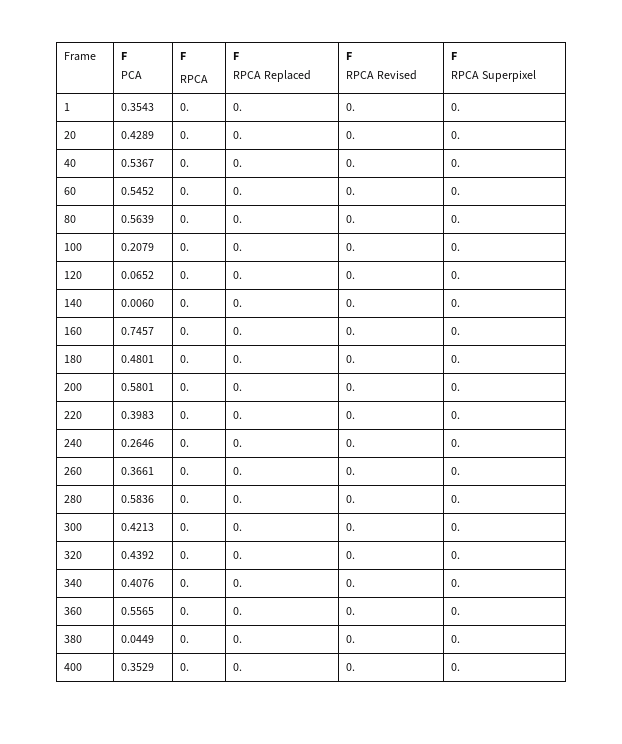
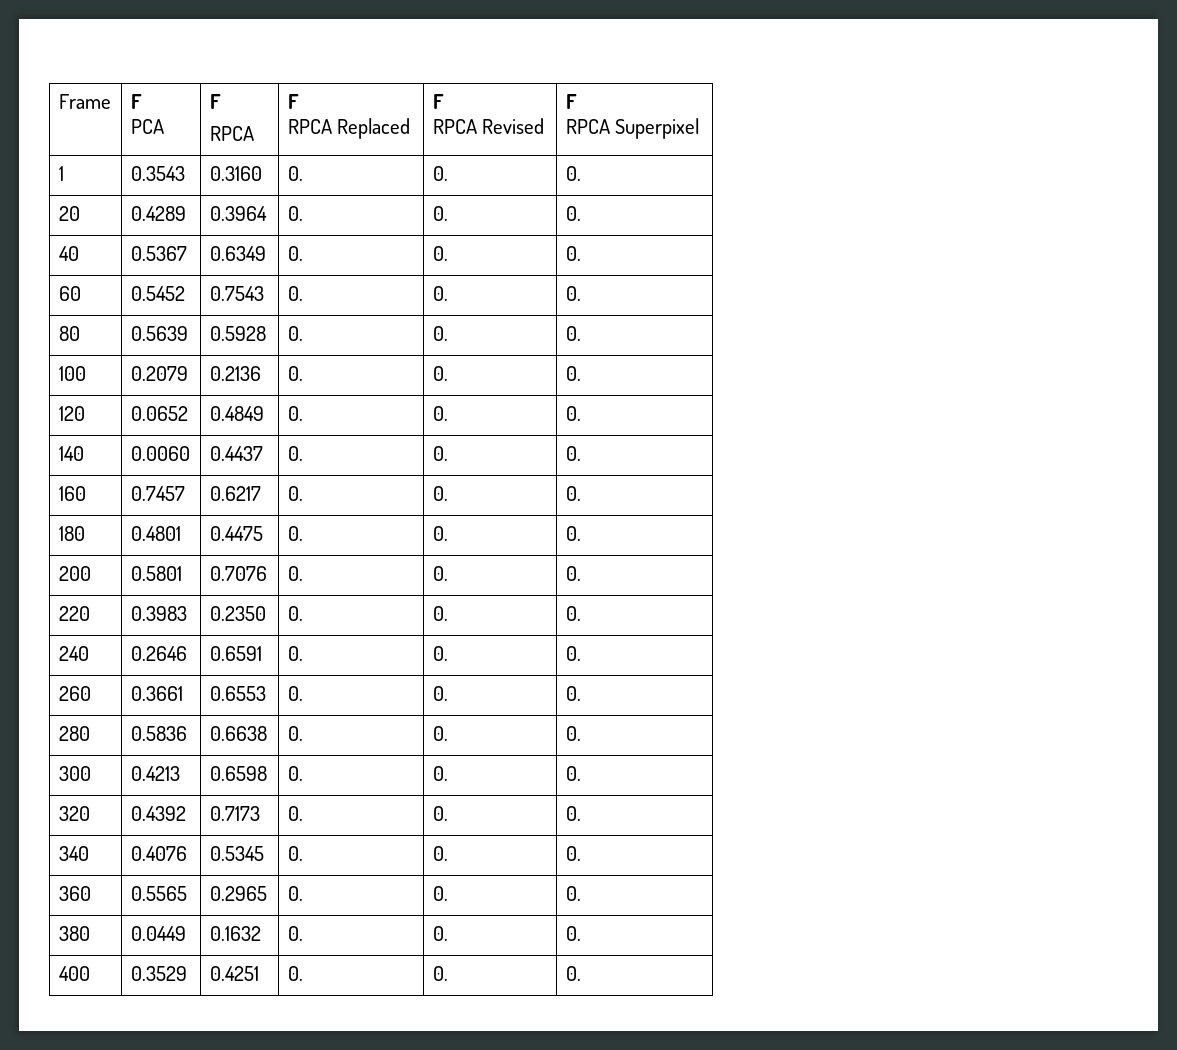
- 1 | 0.3543 | 0. | 0. | 0. | 0.
+ 1 | 0.3543 | 0.3160 | 0. | 0. | 0.
- 20 | 0.4289 | 0. | 0. | 0. | 0.
+ 20 | 0.4289 | 0.3964 | 0. | 0. | 0.
- 40 | 0.5367 | 0. | 0. | 0. | 0.
+ 40 | 0.5367 | 0.6349 | 0. | 0. | 0.
- 60 | 0.5452 | 0. | 0. | 0. | 0.
+ 60 | 0.5452 | 0.7543 | 0. | 0. | 0.
- 80 | 0.5639 | 0. | 0. | 0. | 0.
+ 80 | 0.5639 | 0.5928 | 0. | 0. | 0.
- 100 | 0.2079 | 0. | 0. | 0. | 0.
+ 100 | 0.2079 | 0.2136 | 0. | 0. | 0.
- 120 | 0.0652 | 0. | 0. | 0. | 0.
+ 120 | 0.0652 | 0.4849 | 0. | 0. | 0.
- 140 | 0.0060 | 0. | 0. | 0. | 0.
+ 140 | 0.0060 | 0.4437 | 0. | 0. | 0.
- 160 | 0.7457 | 0. | 0. | 0. | 0.
+ 160 | 0.7457 | 0.6217 | 0. | 0. | 0.
- 180 | 0.4801 | 0. | 0. | 0. | 0.
+ 180 | 0.4801 | 0.4475 | 0. | 0. | 0.
- 200 | 0.5801 | 0. | 0. | 0. | 0.
+ 200 | 0.5801 | 0.7076 | 0. | 0. | 0.
- 220 | 0.3983 | 0. | 0. | 0. | 0.
+ 220 | 0.3983 | 0.2350 | 0. | 0. | 0.
- 240 | 0.2646 | 0. | 0. | 0. | 0.
+ 240 | 0.2646 | 0.6591 | 0. | 0. | 0.
- 260 | 0.3661 | 0. | 0. | 0. | 0.
+ 260 | 0.3661 | 0.6553 | 0. | 0. | 0.
- 280 | 0.5836 | 0. | 0. | 0. | 0.
+ 280 | 0.5836 | 0.6638 | 0. | 0. | 0.
- 300 | 0.4213 | 0. | 0. | 0. | 0.
+ 300 | 0.4213 | 0.6598 | 0. | 0. | 0.
- 320 | 0.4392 | 0. | 0. | 0. | 0.
+ 320 | 0.4392 | 0.7173 | 0. | 0. | 0.
- 340 | 0.4076 | 0. | 0. | 0. | 0.
+ 340 | 0.4076 | 0.5345 | 0. | 0. | 0.
- 360 | 0.5565 | 0. | 0. | 0. | 0.
+ 360 | 0.5565 | 0.2965 | 0. | 0. | 0.
- 380 | 0.0449 | 0. | 0. | 0. | 0.
+ 380 | 0.0449 | 0.1632 | 0. | 0. | 0.
- 400 | 0.3529 | 0. | 0. | 0. | 0.
+ 400 | 0.3529 | 0.4251 | 0. | 0. | 0.

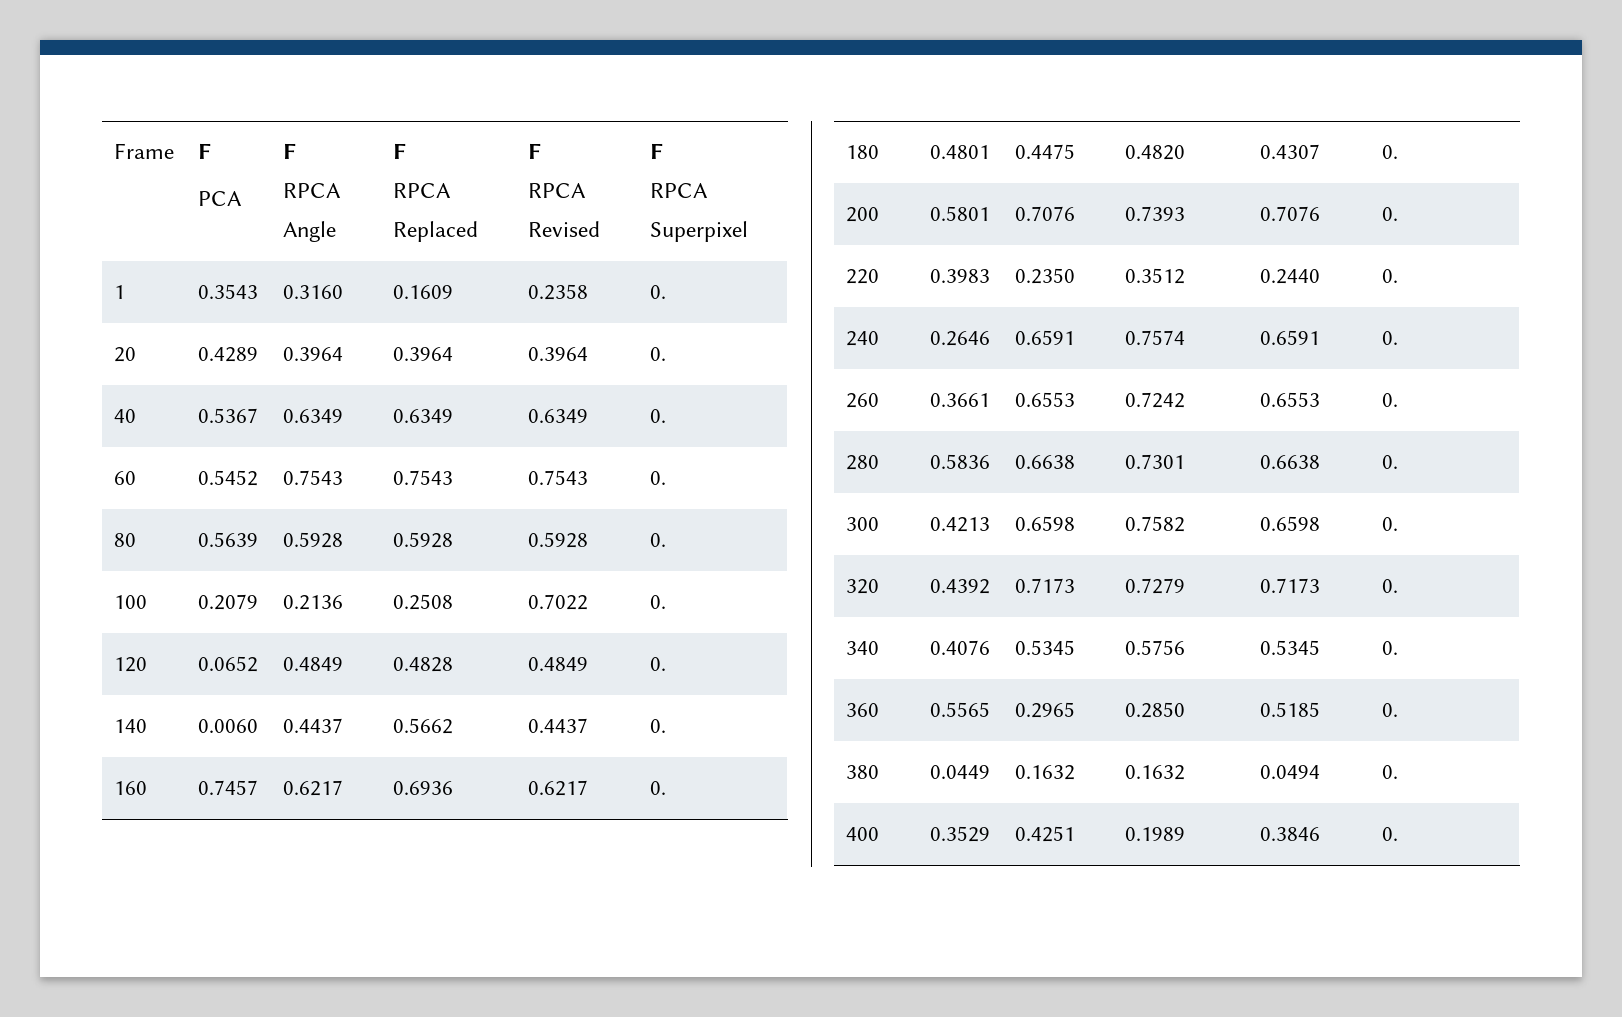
  Frame | F
  PCA | F
- RPCA | F
+ RPCA Angle | F
- 1 | 0.3543 | 0.3160 | 0. | 0. | 0.
+ 1 | 0.3543 | 0.3160 | 0.1609 | 0.2358 | 0.
- 20 | 0.4289 | 0.3964 | 0. | 0. | 0.
+ 20 | 0.4289 | 0.3964 | 0.3964 | 0.3964 | 0.
- 40 | 0.5367 | 0.6349 | 0. | 0. | 0.
+ 40 | 0.5367 | 0.6349 | 0.6349 | 0.6349 | 0.
- 60 | 0.5452 | 0.7543 | 0. | 0. | 0.
+ 60 | 0.5452 | 0.7543 | 0.7543 | 0.7543 | 0.
- 80 | 0.5639 | 0.5928 | 0. | 0. | 0.
+ 80 | 0.5639 | 0.5928 | 0.5928 | 0.5928 | 0.
- 100 | 0.2079 | 0.2136 | 0. | 0. | 0.
+ 100 | 0.2079 | 0.2136 | 0.2508 | 0.7022 | 0.
- 120 | 0.0652 | 0.4849 | 0. | 0. | 0.
+ 120 | 0.0652 | 0.4849 | 0.4828 | 0.4849 | 0.
- 140 | 0.0060 | 0.4437 | 0. | 0. | 0.
+ 140 | 0.0060 | 0.4437 | 0.5662 | 0.4437 | 0.
- 160 | 0.7457 | 0.6217 | 0. | 0. | 0.
+ 160 | 0.7457 | 0.6217 | 0.6936 | 0.6217 | 0.
- 180 | 0.4801 | 0.4475 | 0. | 0. | 0.
+ 180 | 0.4801 | 0.4475 | 0.4820 | 0.4307 | 0.
- 200 | 0.5801 | 0.7076 | 0. | 0. | 0.
+ 200 | 0.5801 | 0.7076 | 0.7393 | 0.7076 | 0.
- 220 | 0.3983 | 0.2350 | 0. | 0. | 0.
+ 220 | 0.3983 | 0.2350 | 0.3512 | 0.2440 | 0.
- 240 | 0.2646 | 0.6591 | 0. | 0. | 0.
+ 240 | 0.2646 | 0.6591 | 0.7574 | 0.6591 | 0.
- 260 | 0.3661 | 0.6553 | 0. | 0. | 0.
+ 260 | 0.3661 | 0.6553 | 0.7242 | 0.6553 | 0.
- 280 | 0.5836 | 0.6638 | 0. | 0. | 0.
+ 280 | 0.5836 | 0.6638 | 0.7301 | 0.6638 | 0.
- 300 | 0.4213 | 0.6598 | 0. | 0. | 0.
+ 300 | 0.4213 | 0.6598 | 0.7582 | 0.6598 | 0.
- 320 | 0.4392 | 0.7173 | 0. | 0. | 0.
+ 320 | 0.4392 | 0.7173 | 0.7279 | 0.7173 | 0.
- 340 | 0.4076 | 0.5345 | 0. | 0. | 0.
+ 340 | 0.4076 | 0.5345 | 0.5756 | 0.5345 | 0.
- 360 | 0.5565 | 0.2965 | 0. | 0. | 0.
+ 360 | 0.5565 | 0.2965 | 0.2850 | 0.5185 | 0.
- 380 | 0.0449 | 0.1632 | 0. | 0. | 0.
+ 380 | 0.0449 | 0.1632 | 0.1632 | 0.0494 | 0.
- 400 | 0.3529 | 0.4251 | 0. | 0. | 0.
+ 400 | 0.3529 | 0.4251 | 0.1989 | 0.3846 | 0.

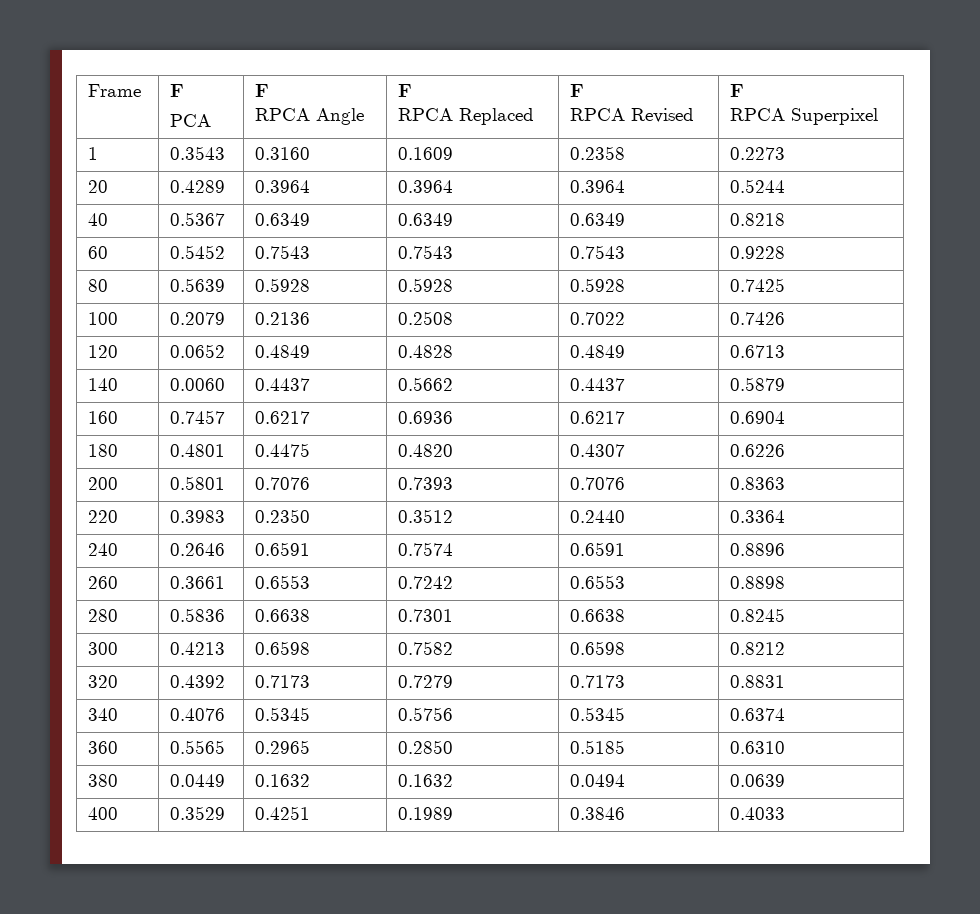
- 1 | 0.3543 | 0.3160 | 0.1609 | 0.2358 | 0.
+ 1 | 0.3543 | 0.3160 | 0.1609 | 0.2358 | 0.2273
- 20 | 0.4289 | 0.3964 | 0.3964 | 0.3964 | 0.
+ 20 | 0.4289 | 0.3964 | 0.3964 | 0.3964 | 0.5244
- 40 | 0.5367 | 0.6349 | 0.6349 | 0.6349 | 0.
+ 40 | 0.5367 | 0.6349 | 0.6349 | 0.6349 | 0.8218
- 60 | 0.5452 | 0.7543 | 0.7543 | 0.7543 | 0.
+ 60 | 0.5452 | 0.7543 | 0.7543 | 0.7543 | 0.9228
- 80 | 0.5639 | 0.5928 | 0.5928 | 0.5928 | 0.
+ 80 | 0.5639 | 0.5928 | 0.5928 | 0.5928 | 0.7425
- 100 | 0.2079 | 0.2136 | 0.2508 | 0.7022 | 0.
+ 100 | 0.2079 | 0.2136 | 0.2508 | 0.7022 | 0.7426
- 120 | 0.0652 | 0.4849 | 0.4828 | 0.4849 | 0.
+ 120 | 0.0652 | 0.4849 | 0.4828 | 0.4849 | 0.6713
- 140 | 0.0060 | 0.4437 | 0.5662 | 0.4437 | 0.
+ 140 | 0.0060 | 0.4437 | 0.5662 | 0.4437 | 0.5879
- 160 | 0.7457 | 0.6217 | 0.6936 | 0.6217 | 0.
+ 160 | 0.7457 | 0.6217 | 0.6936 | 0.6217 | 0.6904
- 180 | 0.4801 | 0.4475 | 0.4820 | 0.4307 | 0.
+ 180 | 0.4801 | 0.4475 | 0.4820 | 0.4307 | 0.6226
- 200 | 0.5801 | 0.7076 | 0.7393 | 0.7076 | 0.
+ 200 | 0.5801 | 0.7076 | 0.7393 | 0.7076 | 0.8363
- 220 | 0.3983 | 0.2350 | 0.3512 | 0.2440 | 0.
+ 220 | 0.3983 | 0.2350 | 0.3512 | 0.2440 | 0.3364
- 240 | 0.2646 | 0.6591 | 0.7574 | 0.6591 | 0.
+ 240 | 0.2646 | 0.6591 | 0.7574 | 0.6591 | 0.8896
- 260 | 0.3661 | 0.6553 | 0.7242 | 0.6553 | 0.
+ 260 | 0.3661 | 0.6553 | 0.7242 | 0.6553 | 0.8898
- 280 | 0.5836 | 0.6638 | 0.7301 | 0.6638 | 0.
+ 280 | 0.5836 | 0.6638 | 0.7301 | 0.6638 | 0.8245
- 300 | 0.4213 | 0.6598 | 0.7582 | 0.6598 | 0.
+ 300 | 0.4213 | 0.6598 | 0.7582 | 0.6598 | 0.8212
- 320 | 0.4392 | 0.7173 | 0.7279 | 0.7173 | 0.
+ 320 | 0.4392 | 0.7173 | 0.7279 | 0.7173 | 0.8831
- 340 | 0.4076 | 0.5345 | 0.5756 | 0.5345 | 0.
+ 340 | 0.4076 | 0.5345 | 0.5756 | 0.5345 | 0.6374
- 360 | 0.5565 | 0.2965 | 0.2850 | 0.5185 | 0.
+ 360 | 0.5565 | 0.2965 | 0.2850 | 0.5185 | 0.6310
- 380 | 0.0449 | 0.1632 | 0.1632 | 0.0494 | 0.
+ 380 | 0.0449 | 0.1632 | 0.1632 | 0.0494 | 0.0639
- 400 | 0.3529 | 0.4251 | 0.1989 | 0.3846 | 0.
+ 400 | 0.3529 | 0.4251 | 0.1989 | 0.3846 | 0.4033

